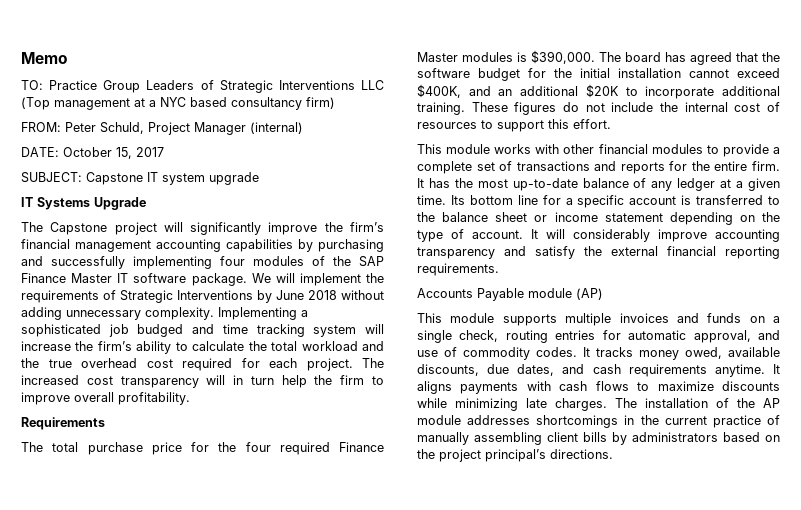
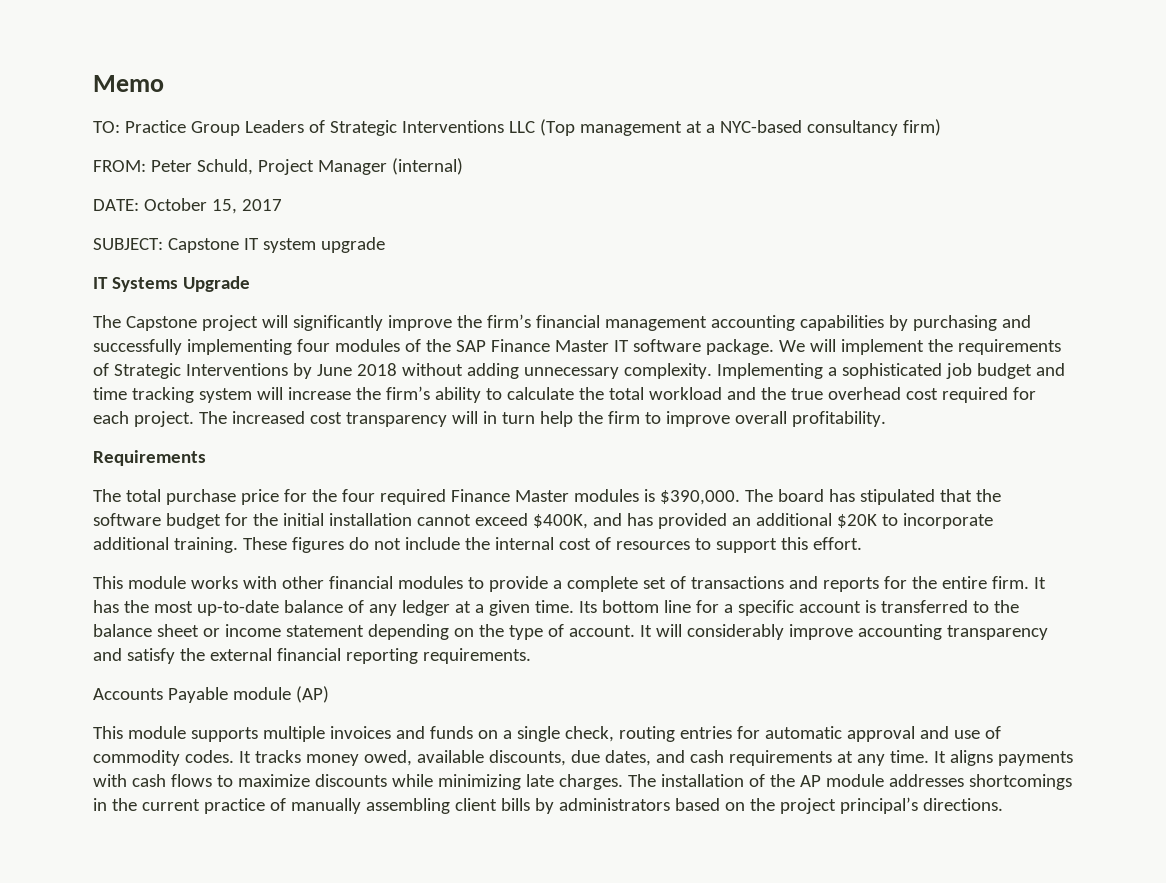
- TO: Practice Group Leaders of Strategic Interventions LLC (Top management at a NYC based consultancy firm)
+ TO: Practice Group Leaders of Strategic Interventions LLC (Top management at a NYC-based consultancy firm)
- Implementing a sophisticated job budged and time tracking system will increase the firm’s ability to calculate the total workload and the true overhead cost required for each project.
+ Implementing a sophisticated job budget and time tracking system will increase the firm’s ability to calculate the total workload and the true overhead cost required for each project.
- The board has agreed that the software budget for the initial installation cannot exceed $400K, and an additional $20K to incorporate additional training.
+ The board has stipulated that the software budget for the initial installation cannot exceed $400K, and has provided an additional $20K to incorporate additional training.
- This module supports multiple invoices and funds on a single check, routing entries for automatic approval, and use of commodity codes.
+ This module supports multiple invoices and funds on a single check, routing entries for automatic approval and use of commodity codes.
- It tracks money owed, available discounts, due dates, and cash requirements anytime.
+ It tracks money owed, available discounts, due dates, and cash requirements at any time.

